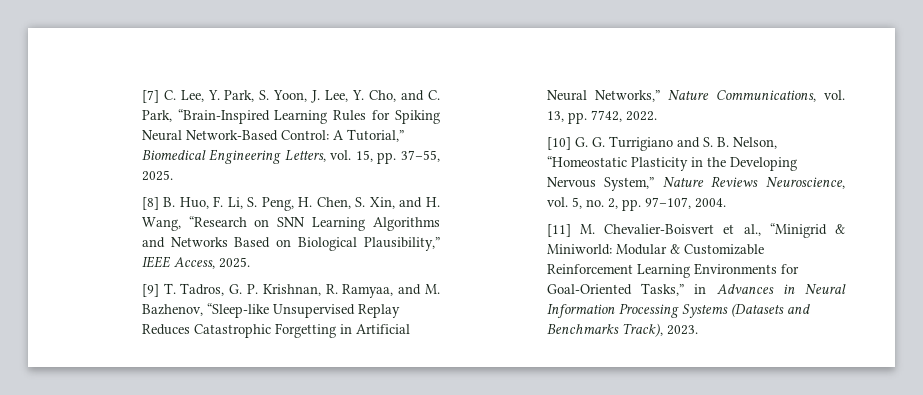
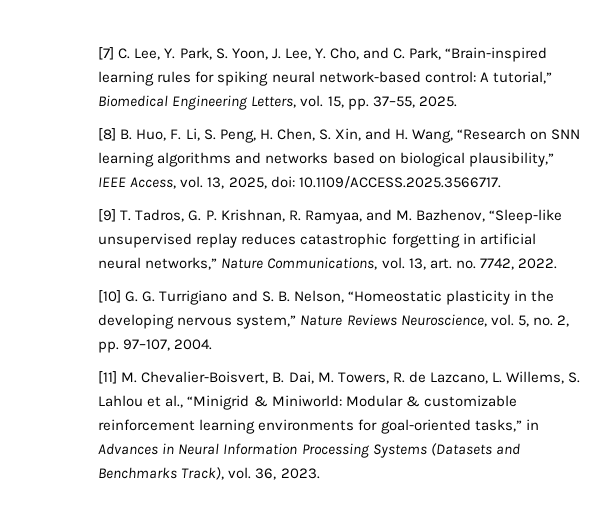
- [7] C. Lee, Y. Park, S. Yoon, J. Lee, Y. Cho, and C. Park, “Brain-Inspired Learning Rules for Spiking Neural Network-Based Control: A Tutorial,” Biomedical Engineering Letters, vol. 15, pp. 37–55, 2025.
+ [7] C. Lee, Y. Park, S. Yoon, J. Lee, Y. Cho, and C. Park, “Brain-inspired learning rules for spiking neural network-based control: A tutorial,” Biomedical Engineering Letters, vol. 15, pp. 37–55, 2025.
- [8] B. Huo, F. Li, S. Peng, H. Chen, S. Xin, and H. Wang, “Research on SNN Learning Algorithms and Networks Based on Biological Plausibility,” IEEE Access, 2025.
+ [8] B. Huo, F. Li, S. Peng, H. Chen, S. Xin, and H. Wang, “Research on SNN learning algorithms and networks based on biological plausibility,” IEEE Access, vol. 13, 2025, doi: 10.1109/ACCESS.2025.3566717.
- [9] T. Tadros, G. P. Krishnan, R. Ramyaa, and M. Bazhenov, “Sleep-like Unsupervised Replay Reduces Catastrophic Forgetting in Artificial Neural Networks,” Nature Communications, vol. 13, pp. 7742, 2022.
+ [9] T. Tadros, G. P. Krishnan, R. Ramyaa, and M. Bazhenov, “Sleep-like unsupervised replay reduces catastrophic forgetting in artificial neural networks,” Nature Communications, vol. 13, art. no. 7742, 2022.
- [10] G. G. Turrigiano and S. B. Nelson, “Homeostatic Plasticity in the Developing Nervous System,” Nature Reviews Neuroscience, vol. 5, no. 2, pp. 97–107, 2004.
+ [10] G. G. Turrigiano and S. B. Nelson, “Homeostatic plasticity in the developing nervous system,” Nature Reviews Neuroscience, vol. 5, no. 2, pp. 97–107, 2004.
- [11] M. Chevalier-Boisvert et al., “Minigrid & Miniworld: Modular & Customizable Reinforcement Learning Environments for Goal-Oriented Tasks,” in Advances in Neural Information Processing Systems (Datasets and Benchmarks Track), 2023.
+ [11] M. Chevalier-Boisvert, B. Dai, M. Towers, R. de Lazcano, L. Willems, S. Lahlou et al., “Minigrid & Miniworld: Modular & customizable reinforcement learning environments for goal-oriented tasks,” in Advances in Neural Information Processing Systems (Datasets and Benchmarks Track), vol. 36, 2023.

